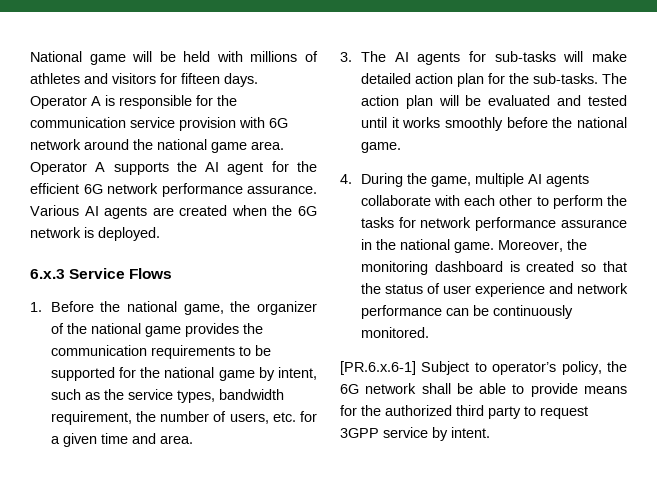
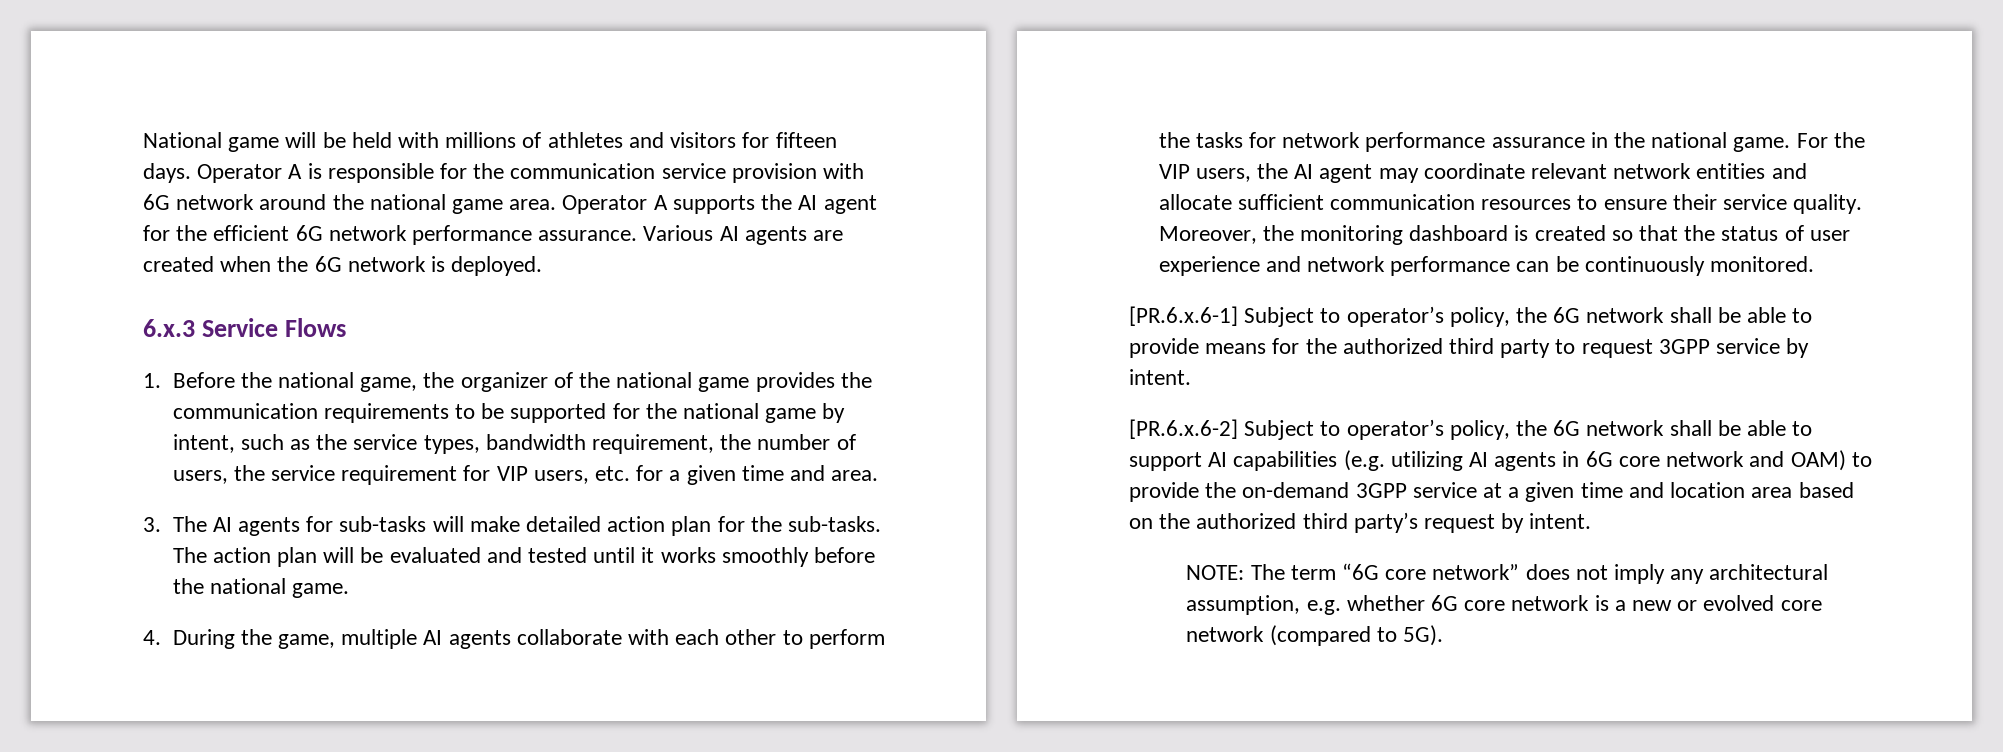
- 1. Before the national game, the organizer of the national game provides the communication requirements to be supported for the national game by intent, such as the service types, bandwidth requirement, the number of users, etc. for a given time and area.
+ 1. Before the national game, the organizer of the national game provides the communication requirements to be supported for the national game by intent, such as the service types, bandwidth requirement, the number of users, the service requirement for VIP users, etc. for a given time and area.
+ For the VIP users, the AI agent may coordinate relevant network entities and allocate sufficient communication resources to ensure their service quality.
+ [PR.6.x.6-2] Subject to operator’s policy, the 6G network shall be able to support AI capabilities (e.g. utilizing AI agents in 6G core network and OAM) to provide the on-demand 3GPP service at a given time and location area based on the authorized third party’s request by intent.
+ NOTE: The term “6G core network” does not imply any architectural assumption, e.g. whether 6G core network is a new or evolved core network (compared to 5G).

